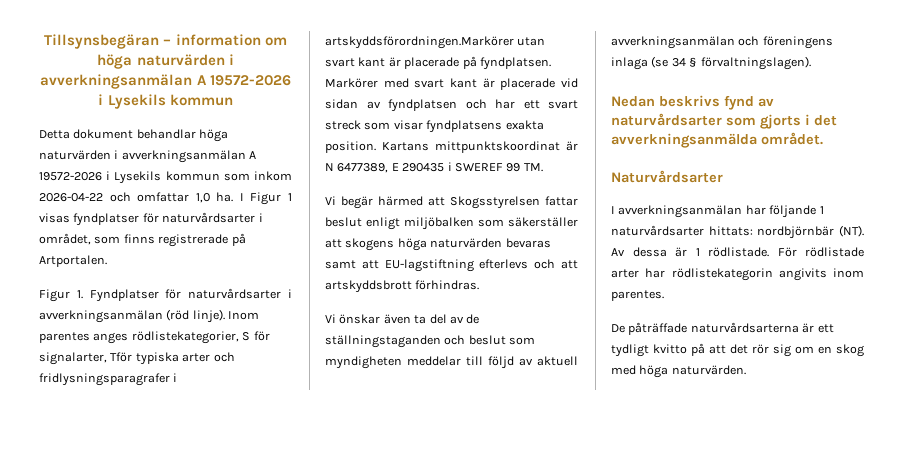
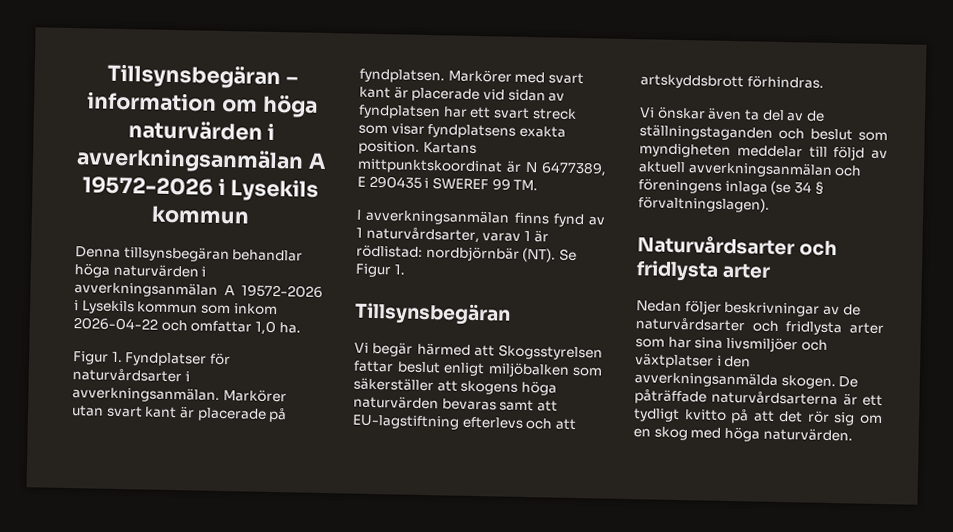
- Detta dokument behandlar höga naturvärden i avverkningsanmälan A 19572-2026 i Lysekils kommun som inkom 2026-04-22 och omfattar 1,0 ha. I Figur 1 visas fyndplatser för naturvårdsarter i området, som finns registrerade på Artportalen.
+ Denna tillsynsbegäran behandlar höga naturvärden i avverkningsanmälan A 19572-2026 i Lysekils kommun som inkom 2026-04-22 och omfattar 1,0 ha.
- Figur 1. Fyndplatser för naturvårdsarter i avverkningsanmälan (röd linje). Inom parentes anges rödlistekategorier, S för signalarter, Tför typiska arter och fridlysningsparagrafer i artskyddsförordningen.Markörer utan svart kant är placerade på fyndplatsen.
+ Figur 1. Fyndplatser för naturvårdsarter i avverkningsanmälan. Markörer utan svart kant är placerade på fyndplatsen.
- Markörer med svart kant är placerade vid sidan av fyndplatsen och har ett svart streck som visar fyndplatsens exakta position.
+ Markörer med svart kant är placerade vid sidan av fyndplatsen har ett svart streck som visar fyndplatsens exakta position.
+ I avverkningsanmälan finns fynd av 1 naturvårdsarter, varav 1 är rödlistad: nordbjörnbär (NT). Se Figur 1.
+ Tillsynsbegäran
- Nedan beskrivs fynd av naturvårdsarter som gjorts i det avverkningsanmälda området.
- Naturvårdsarter
- I avverkningsanmälan har följande 1 naturvårdsarter hittats: nordbjörnbär (NT). Av dessa är 1 rödlistade. För rödlistade arter har rödlistekategorin angivits inom parentes.
- De påträffade naturvårdsarterna är ett tydligt kvitto på att det rör sig om en skog med höga naturvärden.
+ Naturvårdsarter och fridlysta arter
+ Nedan följer beskrivningar av de naturvårdsarter och fridlysta arter som har sina livsmiljöer och växtplatser i den avverkningsanmälda skogen. De påträffade naturvårdsarterna är ett tydligt kvitto på att det rör sig om en skog med höga naturvärden.

